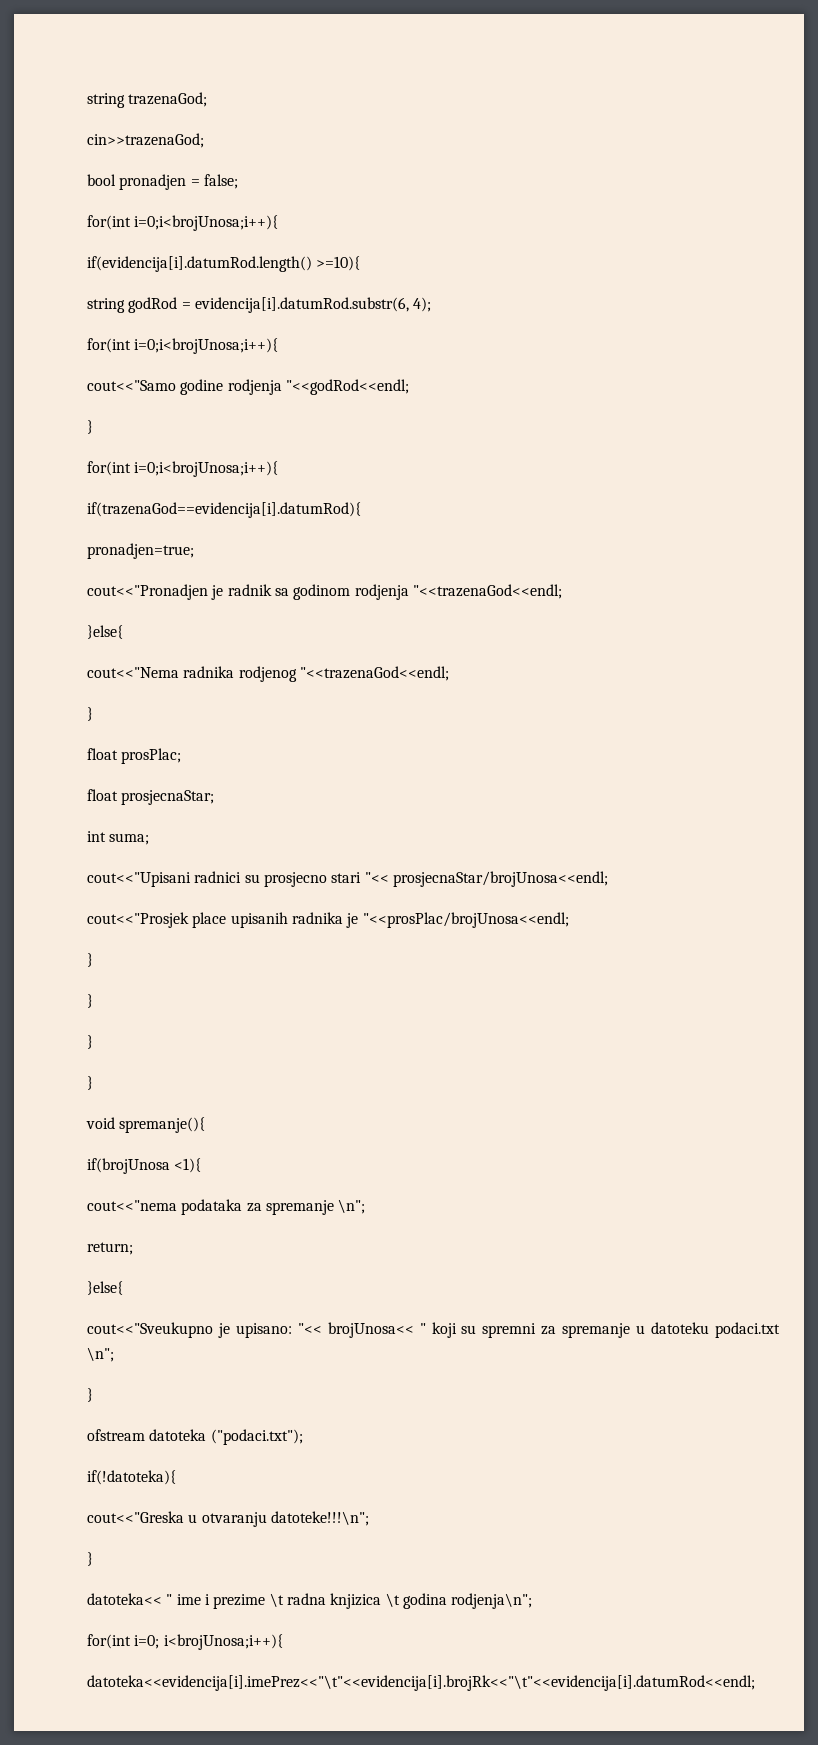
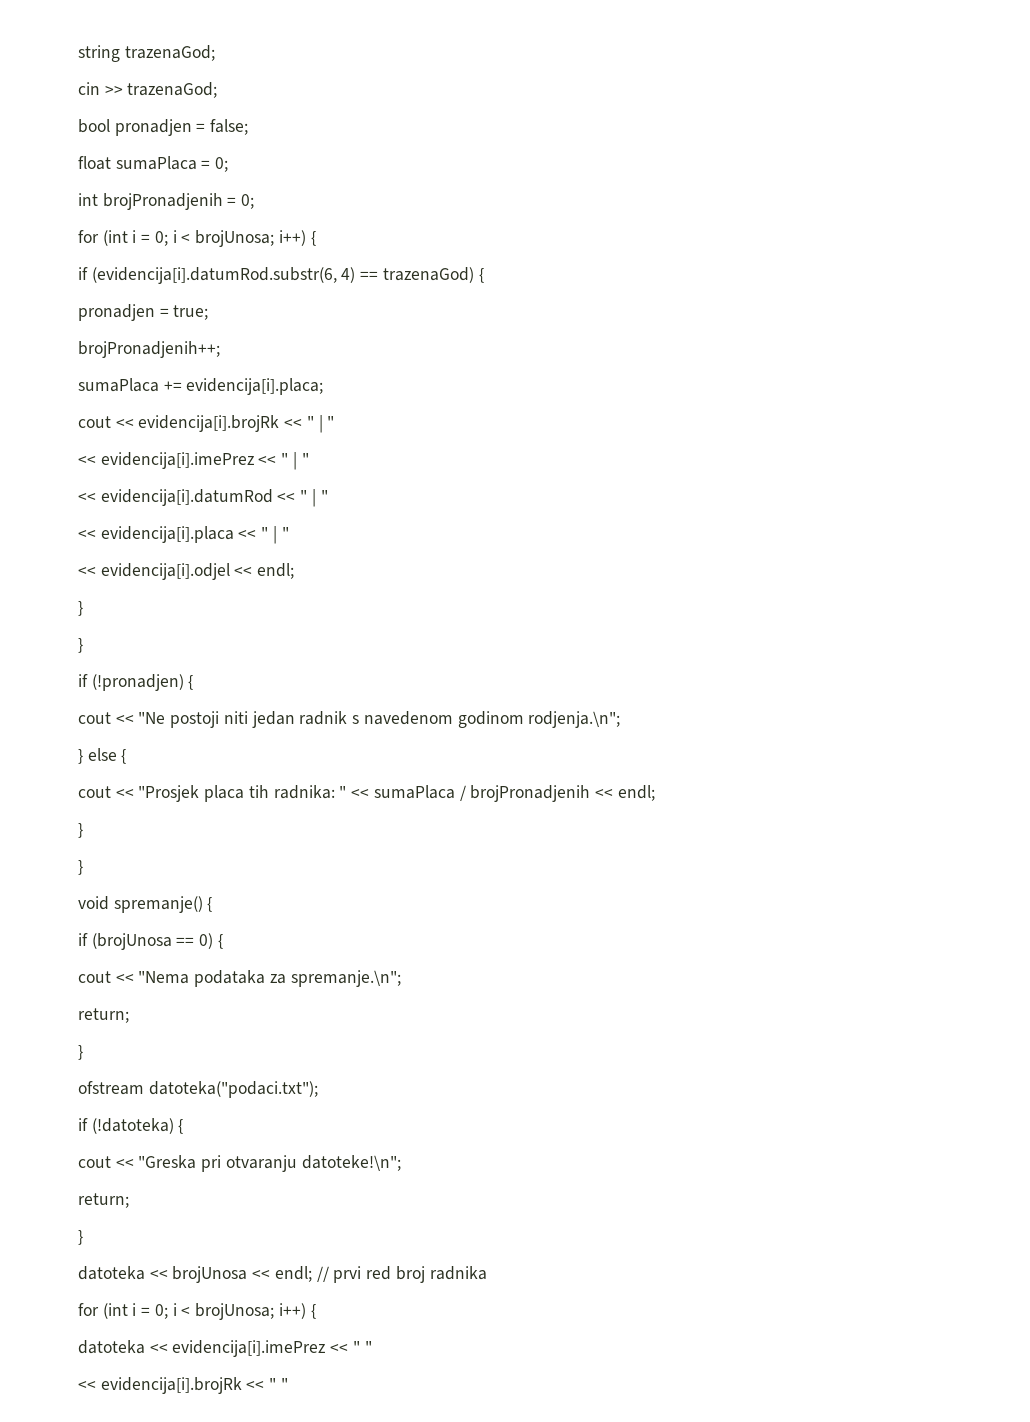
- cin>>trazenaGod;
+ cin >> trazenaGod;
  bool pronadjen = false;
- for(int i=0;i<brojUnosa;i++){
- if(evidencija[i].datumRod.length() >=10){
- string godRod = evidencija[i].datumRod.substr(6, 4);
- for(int i=0;i<brojUnosa;i++){
- cout<<"Samo godine rodjenja "<<godRod<<endl;
- }
- for(int i=0;i<brojUnosa;i++){
- if(trazenaGod==evidencija[i].datumRod){
- pronadjen=true;
- cout<<"Pronadjen je radnik sa godinom rodjenja "<<trazenaGod<<endl;
- }else{
- cout<<"Nema radnika rodjenog "<<trazenaGod<<endl;
- }
- float prosPlac;
- float prosjecnaStar;
- int suma;
- cout<<"Upisani radnici su prosjecno stari "<< prosjecnaStar/brojUnosa<<endl;
- cout<<"Prosjek place upisanih radnika je "<<prosPlac/brojUnosa<<endl;
+ float sumaPlaca = 0;
+ int brojPronadjenih = 0;
+ for (int i = 0; i < brojUnosa; i++) {
+ if (evidencija[i].datumRod.substr(6, 4) == trazenaGod) {
+ pronadjen = true;
+ brojPronadjenih++;
+ sumaPlaca += evidencija[i].placa;
+ cout << evidencija[i].brojRk << " | "
+ << evidencija[i].imePrez << " | "
+ << evidencija[i].datumRod << " | "
+ << evidencija[i].placa << " | "
+ << evidencija[i].odjel << endl;
  }
  }
+ if (!pronadjen) {
+ cout << "Ne postoji niti jedan radnik s navedenom godinom rodjenja.\n";
+ } else {
+ cout << "Prosjek placa tih radnika: " << sumaPlaca / brojPronadjenih << endl;
  }
  }
- void spremanje(){
- if(brojUnosa <1){
- cout<<"nema podataka za spremanje \n";
+ void spremanje() {
+ if (brojUnosa == 0) {
+ cout << "Nema podataka za spremanje.\n";
  return;
- }else{
- cout<<"Sveukupno je upisano: "<< brojUnosa<< " koji su spremni za spremanje u datoteku podaci.txt \n";
  }
- ofstream datoteka ("podaci.txt");
- if(!datoteka){
- cout<<"Greska u otvaranju datoteke!!!\n";
+ ofstream datoteka("podaci.txt");
+ if (!datoteka) {
+ cout << "Greska pri otvaranju datoteke!\n";
+ return;
  }
- datoteka<< " ime i prezime \t radna knjizica \t godina rodjenja\n";
- for(int i=0; i<brojUnosa;i++){
- datoteka<<evidencija[i].imePrez<<"\t"<<evidencija[i].brojRk<<"\t"<<evidencija[i].datumRod<<endl;
+ datoteka << brojUnosa << endl; // prvi red broj radnika
+ for (int i = 0; i < brojUnosa; i++) {
+ datoteka << evidencija[i].imePrez << " "
+ << evidencija[i].brojRk << " "

